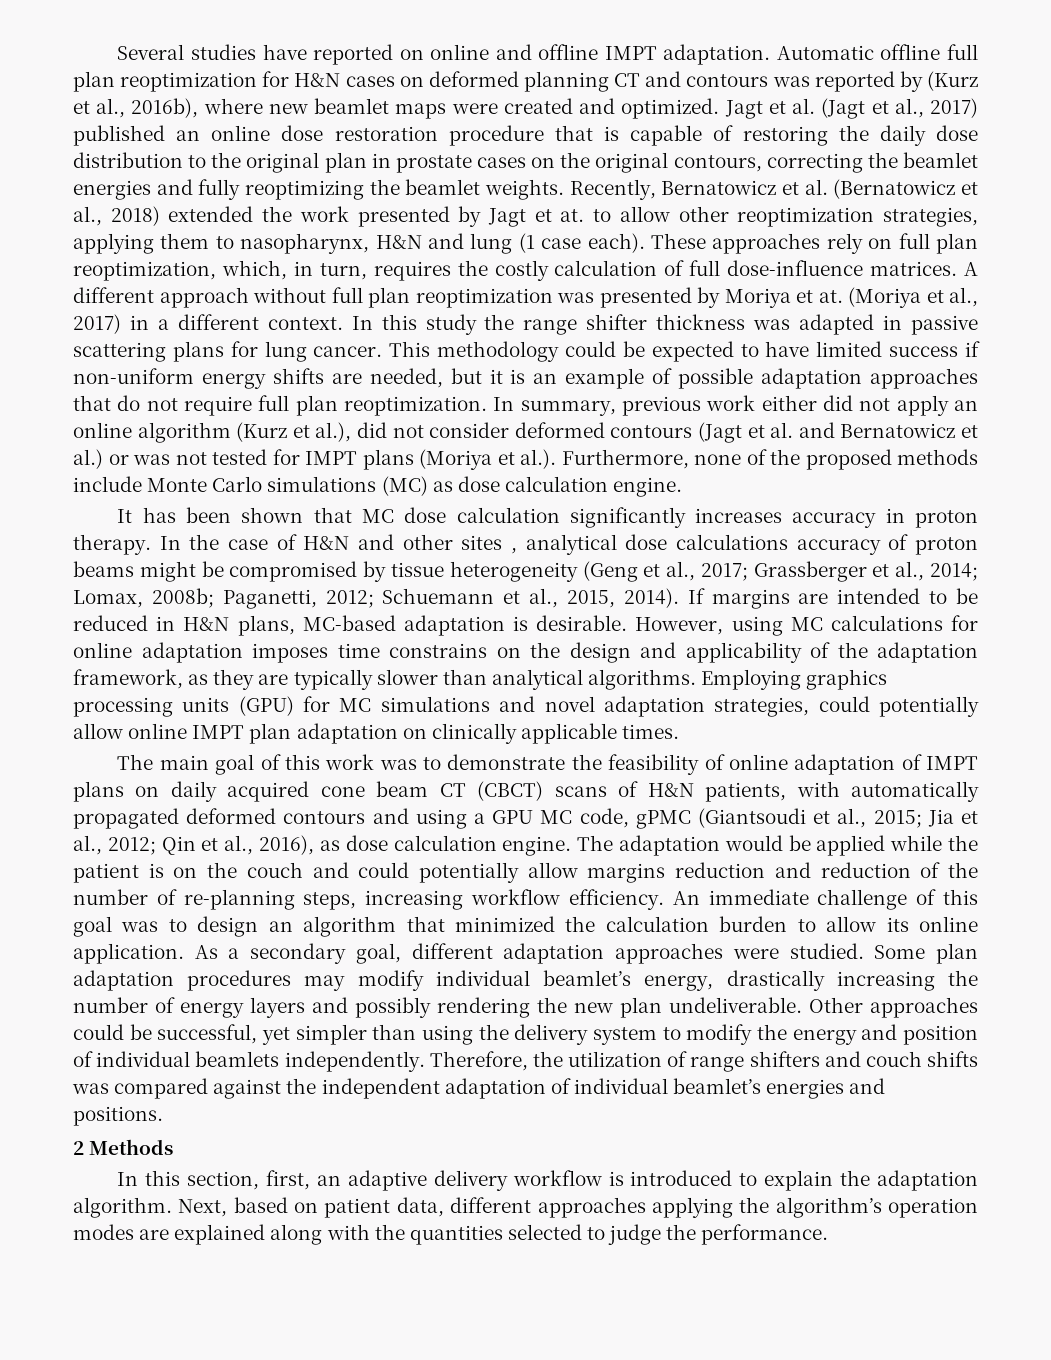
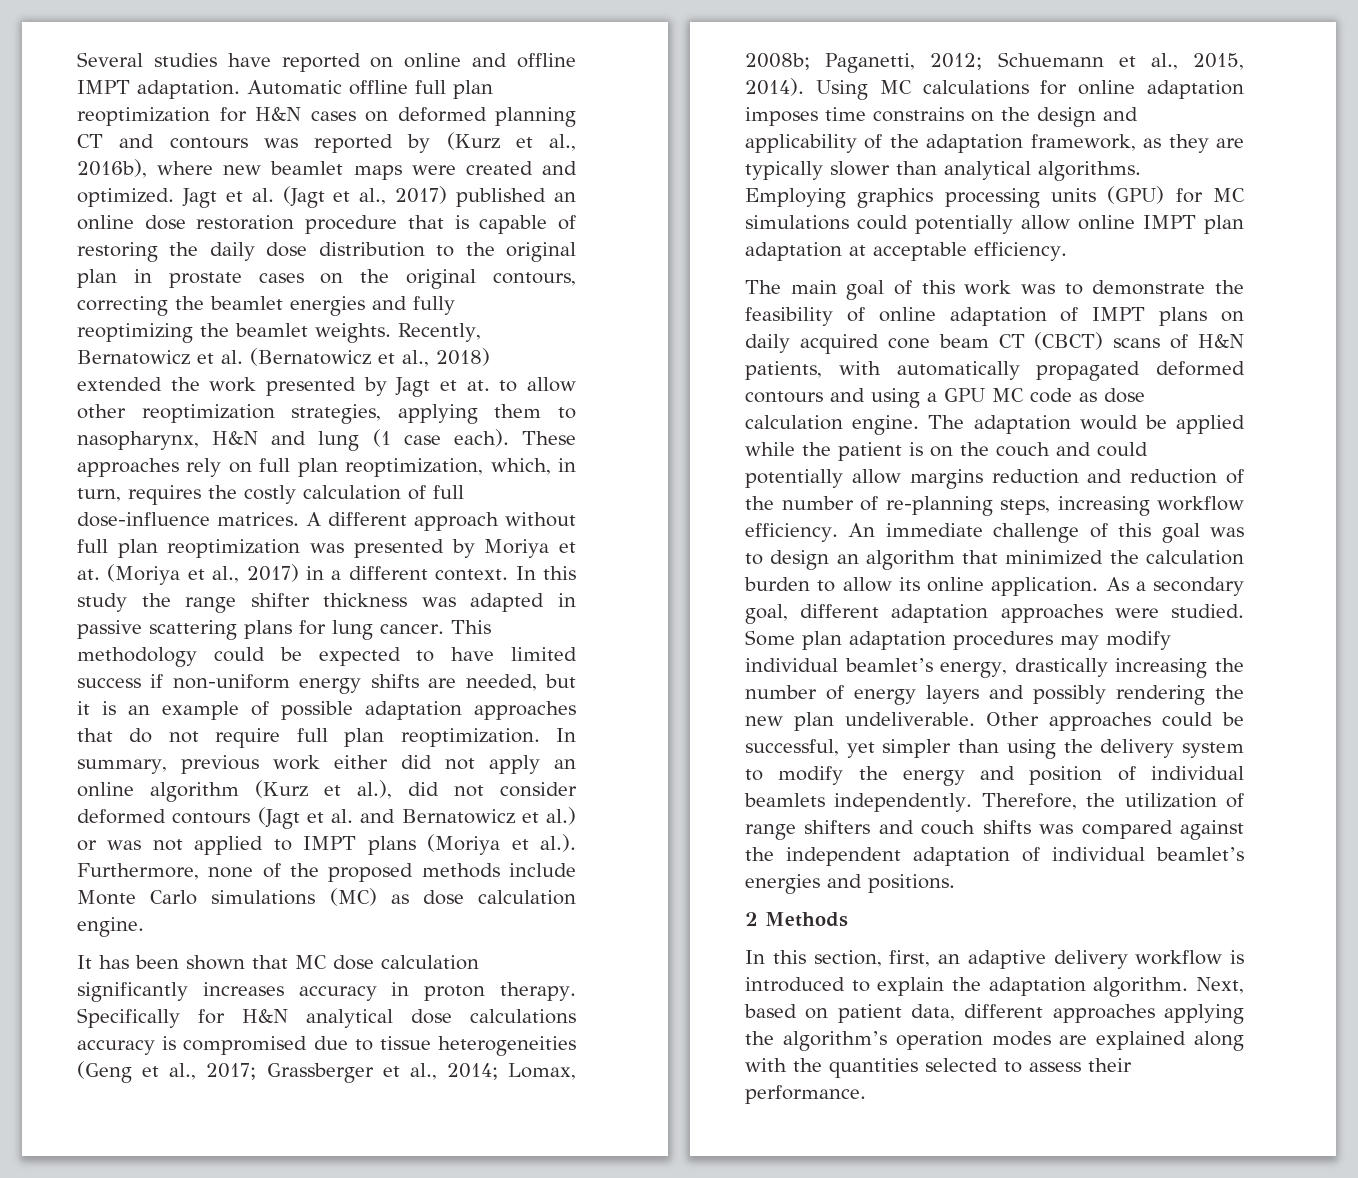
- In summary, previous work either did not apply an online algorithm (Kurz et al.), did not consider deformed contours (Jagt et al. and Bernatowicz et al.) or was not tested for IMPT plans (Moriya et al.). Furthermore, none of the proposed methods include Monte Carlo simulations (MC) as dose calculation engine.
+ In summary, previous work either did not apply an online algorithm (Kurz et al.), did not consider deformed contours (Jagt et al. and Bernatowicz et al.) or was not applied to IMPT plans (Moriya et al.). Furthermore, none of the proposed methods include Monte Carlo simulations (MC) as dose calculation engine.
- In the case of H&N and other sites , analytical dose calculations accuracy of proton beams might be compromised by tissue heterogeneity (Geng et al., 2017; Grassberger et al., 2014; Lomax, 2008b; Paganetti, 2012; Schuemann et al., 2015, 2014).
+ Specifically for H&N analytical dose calculations accuracy is compromised due to tissue heterogeneities (Geng et al., 2017; Grassberger et al., 2014; Lomax, 2008b; Paganetti, 2012; Schuemann et al., 2015, 2014).
- If margins are intended to be reduced in H&N plans, MC-based adaptation is desirable. However, using MC calculations for online adaptation imposes time constrains on the design and applicability of the adaptation framework, as they are typically slower than analytical algorithms.
+ Using MC calculations for online adaptation imposes time constrains on the design and applicability of the adaptation framework, as they are typically slower than analytical algorithms.
- Employing graphics processing units (GPU) for MC simulations and novel adaptation strategies, could potentially allow online IMPT plan adaptation on clinically applicable times.
+ Employing graphics processing units (GPU) for MC simulations could potentially allow online IMPT plan adaptation at acceptable efficiency.
- The main goal of this work was to demonstrate the feasibility of online adaptation of IMPT plans on daily acquired cone beam CT (CBCT) scans of H&N patients, with automatically propagated deformed contours and using a GPU MC code, gPMC (Giantsoudi et al., 2015; Jia et al., 2012; Qin et al., 2016), as dose calculation engine.
+ The main goal of this work was to demonstrate the feasibility of online adaptation of IMPT plans on daily acquired cone beam CT (CBCT) scans of H&N patients, with automatically propagated deformed contours and using a GPU MC code as dose calculation engine.
- Next, based on patient data, different approaches applying the algorithm’s operation modes are explained along with the quantities selected to judge the performance.
+ Next, based on patient data, different approaches applying the algorithm’s operation modes are explained along with the quantities selected to assess their performance.

